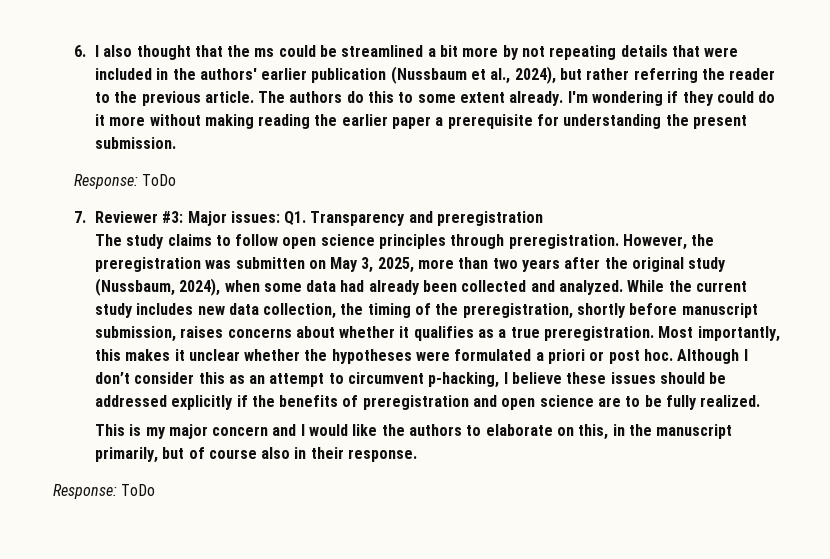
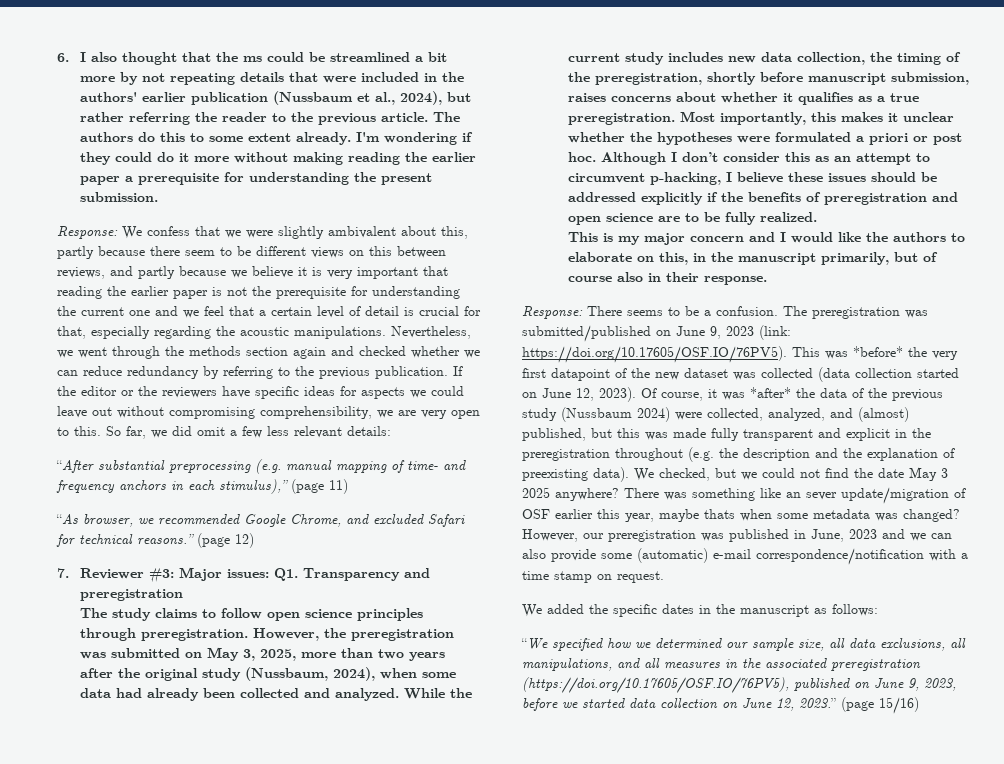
  I'm wondering if they could do it more without making reading the earlier paper a prerequisite for understanding the present submission.
- Response: ToDo
+ Response: We confess that we were slightly ambivalent about this, partly because there seem to be different views on this between reviews, and partly because we believe it is very important that reading the earlier paper is not the prerequisite for understanding the current one and we feel that a certain level of detail is crucial for that, especially regarding the acoustic manipulations. Nevertheless, we went through the methods section again and checked whether we can reduce redundancy by referring to the previous publication. If the editor or the reviewers have specific ideas for aspects we could leave out without compromising comprehensibility, we are very open to this. So far, we did omit a few less relevant details:
+ “After substantial preprocessing (e.g. manual mapping of time- and frequency anchors in each stimulus),” (page 11)
+ “As browser, we recommended Google Chrome, and excluded Safari for technical reasons.” (page 12)
- However, the preregistration was submitten on May 3, 2025, more than two years after the original study (Nussbaum, 2024), when some data had already been collected and analyzed.
+ However, the preregistration was submitted on May 3, 2025, more than two years after the original study (Nussbaum, 2024), when some data had already been collected and analyzed.
  This is my major concern and I would like the authors to elaborate on this, in the manuscript primarily, but of course also in their response.
- Response: ToDo
+ Response: There seems to be a confusion. The preregistration was submitted/published on June 9, 2023 (link: https://doi.org/10.17605/OSF.IO/76PV5). This was *before* the very first datapoint of the new dataset was collected (data collection started on June 12, 2023). Of course, it was *after* the data of the previous study (Nussbaum 2024) were collected, analyzed, and (almost) published, but this was made fully transparent and explicit in the preregistration throughout (e.g. the description and the explanation of preexisting data). We checked, but we could not find the date May 3 2025 anywhere? There was something like an sever update/migration of OSF earlier this year, maybe thats when some metadata was changed? However, our preregistration was published in June, 2023 and we can also provide some (automatic) e-mail correspondence/notification with a time stamp on request.
+ We added the specific dates in the manuscript as follows:
+ “We specified how we determined our sample size, all data exclusions, all manipulations, and all measures in the associated preregistration (https://doi.org/10.17605/OSF.IO/76PV5), published on June 9, 2023, before we started data collection on June 12, 2023.” (page 15/16)

